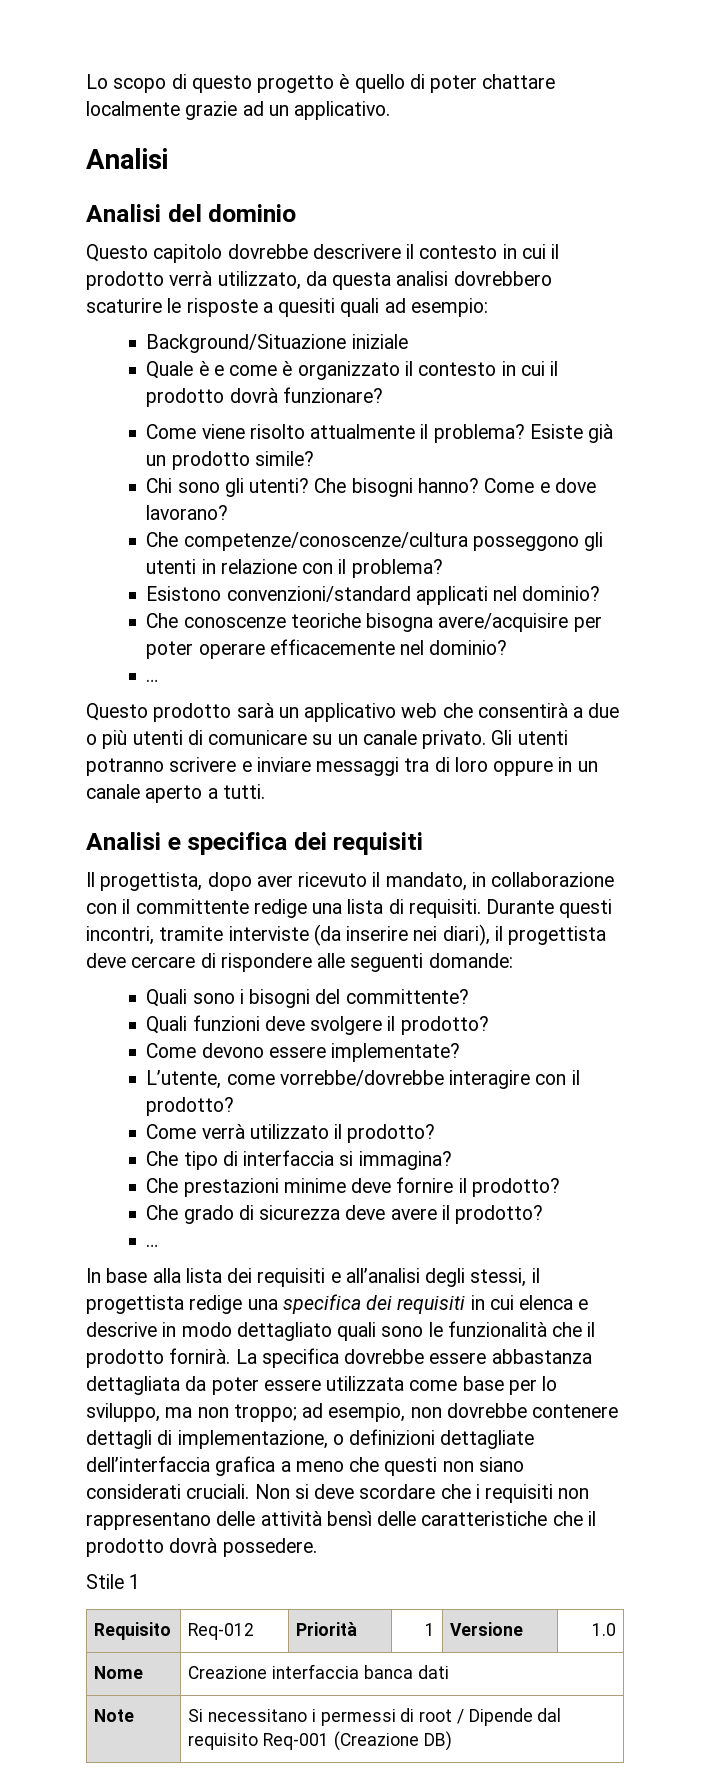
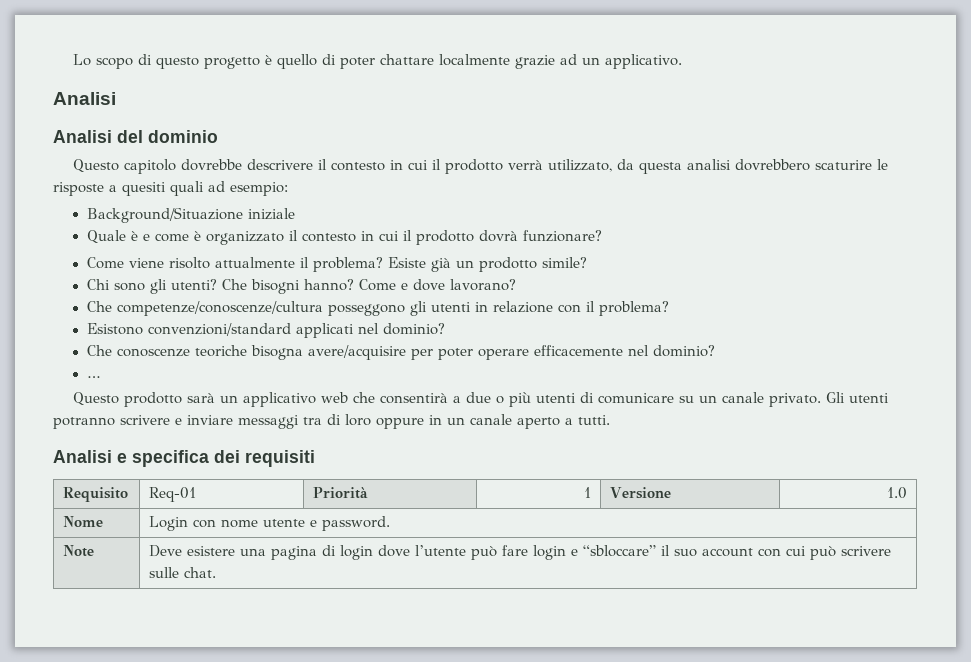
- Il progettista, dopo aver ricevuto il mandato, in collaborazione con il committente redige una lista di requisiti. Durante questi incontri, tramite interviste (da inserire nei diari), il progettista deve cercare di rispondere alle seguenti domande:
- Quali sono i bisogni del committente?
- Quali funzioni deve svolgere il prodotto?
- Come devono essere implementate?
- L’utente, come vorrebbe/dovrebbe interagire con il prodotto?
- Come verrà utilizzato il prodotto?
- Che tipo di interfaccia si immagina?
- Che prestazioni minime deve fornire il prodotto?
- Che grado di sicurezza deve avere il prodotto?
- …
- In base alla lista dei requisiti e all’analisi degli stessi, il progettista redige una specifica dei requisiti in cui elenca e descrive in modo dettagliato quali sono le funzionalità che il prodotto fornirà. La specifica dovrebbe essere abbastanza dettagliata da poter essere utilizzata come base per lo sviluppo, ma non troppo; ad esempio, non dovrebbe contenere dettagli di implementazione, o definizioni dettagliate dell’interfaccia grafica a meno che questi non siano considerati cruciali. Non si deve scordare che i requisiti non rappresentano delle attività bensì delle caratteristiche che il prodotto dovrà possedere.
- Stile 1
- Requisito | Req-012 | Priorità | 1 | Versione | 1.0
+ Requisito | Req-01 | Priorità | 1 | Versione | 1.0
- Nome | Creazione interfaccia banca dati
- Note | Si necessitano i permessi di root / Dipende dal requisito Req-001 (Creazione DB)
+ Nome | Login con nome utente e password.
+ Note | Deve esistere una pagina di login dove l’utente può fare login e “sbloccare” il suo account con cui può scrivere sulle chat.

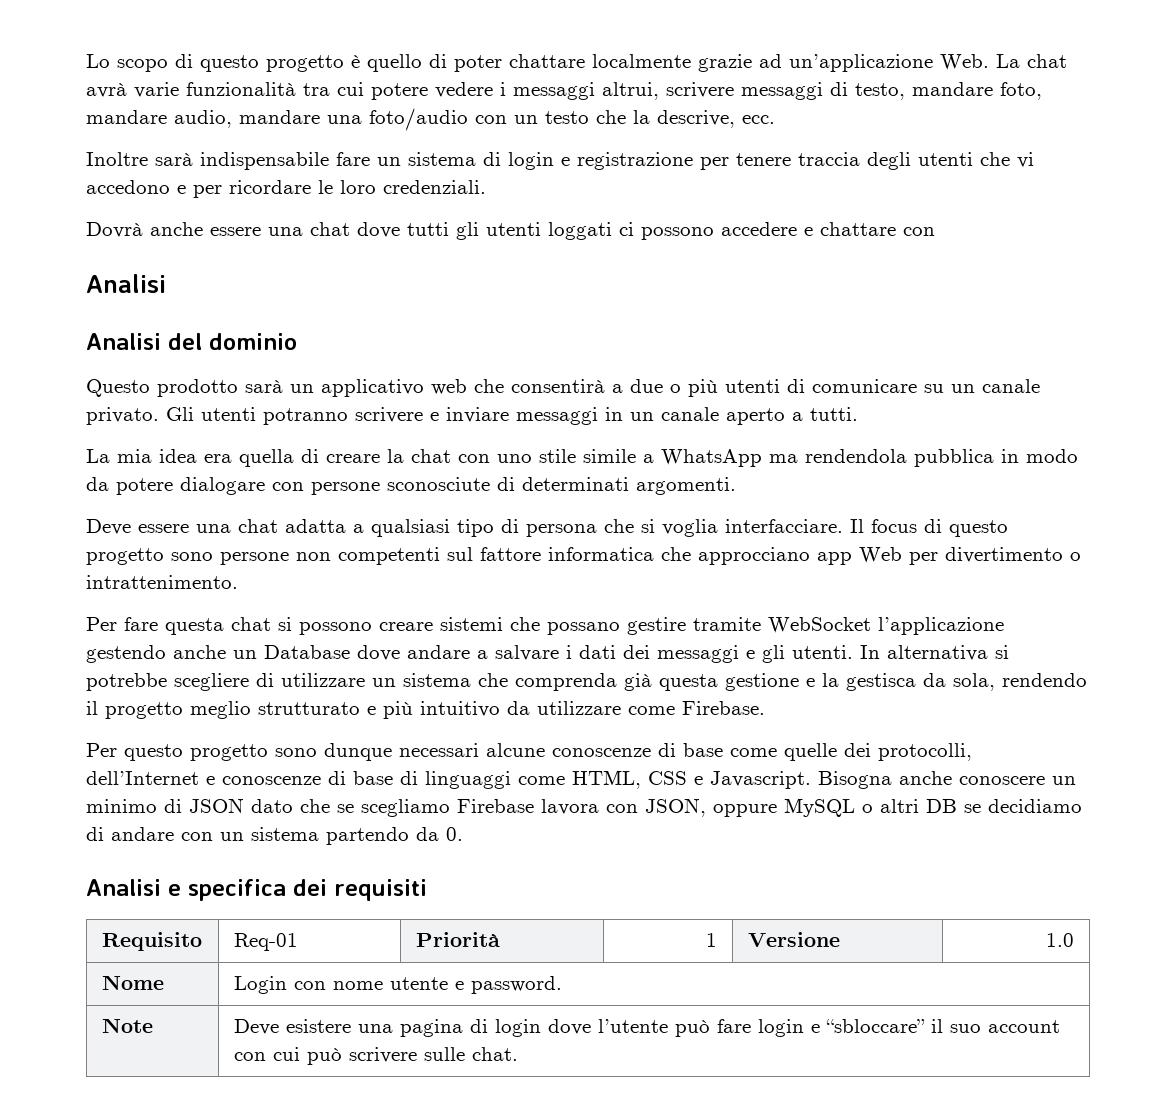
- Lo scopo di questo progetto è quello di poter chattare localmente grazie ad un applicativo.
+ Lo scopo di questo progetto è quello di poter chattare localmente grazie ad un’applicazione Web. La chat avrà varie funzionalità tra cui potere vedere i messaggi altrui, scrivere messaggi di testo, mandare foto, mandare audio, mandare una foto/audio con un testo che la descrive, ecc.
+ Inoltre sarà indispensabile fare un sistema di login e registrazione per tenere traccia degli utenti che vi accedono e per ricordare le loro credenziali.
+ Dovrà anche essere una chat dove tutti gli utenti loggati ci possono accedere e chattare con
  Analisi
  Analisi del dominio
- Questo capitolo dovrebbe descrivere il contesto in cui il prodotto verrà utilizzato, da questa analisi dovrebbero scaturire le risposte a quesiti quali ad esempio:
- Background/Situazione iniziale
- Quale è e come è organizzato il contesto in cui il prodotto dovrà funzionare?
- Come viene risolto attualmente il problema? Esiste già un prodotto simile?
- Chi sono gli utenti? Che bisogni hanno? Come e dove lavorano?
- Che competenze/conoscenze/cultura posseggono gli utenti in relazione con il problema?
- Esistono convenzioni/standard applicati nel dominio?
- Che conoscenze teoriche bisogna avere/acquisire per poter operare efficacemente nel dominio?
- …
- Gli utenti potranno scrivere e inviare messaggi tra di loro oppure in un canale aperto a tutti.
+ Gli utenti potranno scrivere e inviare messaggi in un canale aperto a tutti.
+ La mia idea era quella di creare la chat con uno stile simile a WhatsApp ma rendendola pubblica in modo da potere dialogare con persone sconosciute di determinati argomenti.
+ Deve essere una chat adatta a qualsiasi tipo di persona che si voglia interfacciare. Il focus di questo progetto sono persone non competenti sul fattore informatica che approcciano app Web per divertimento o intrattenimento.
+ Per fare questa chat si possono creare sistemi che possano gestire tramite WebSocket l’applicazione gestendo anche un Database dove andare a salvare i dati dei messaggi e gli utenti. In alternativa si potrebbe scegliere di utilizzare un sistema che comprenda già questa gestione e la gestisca da sola, rendendo il progetto meglio strutturato e più intuitivo da utilizzare come Firebase.
+ Per questo progetto sono dunque necessari alcune conoscenze di base come quelle dei protocolli, dell’Internet e conoscenze di base di linguaggi come HTML, CSS e Javascript. Bisogna anche conoscere un minimo di JSON dato che se scegliamo Firebase lavora con JSON, oppure MySQL o altri DB se decidiamo di andare con un sistema partendo da 0.

